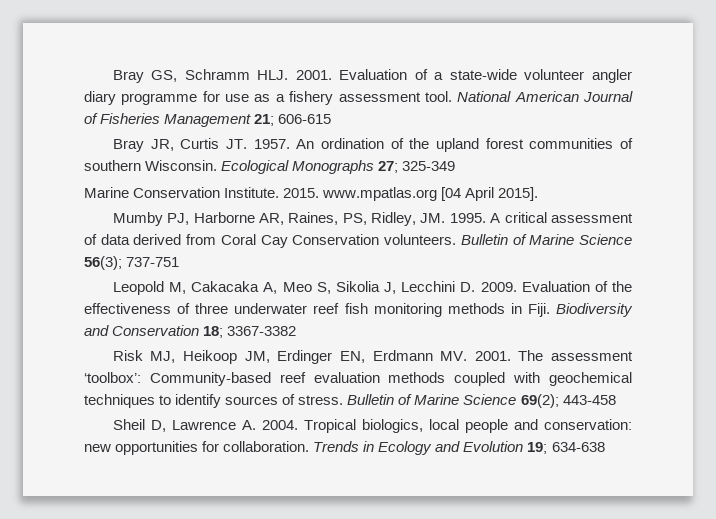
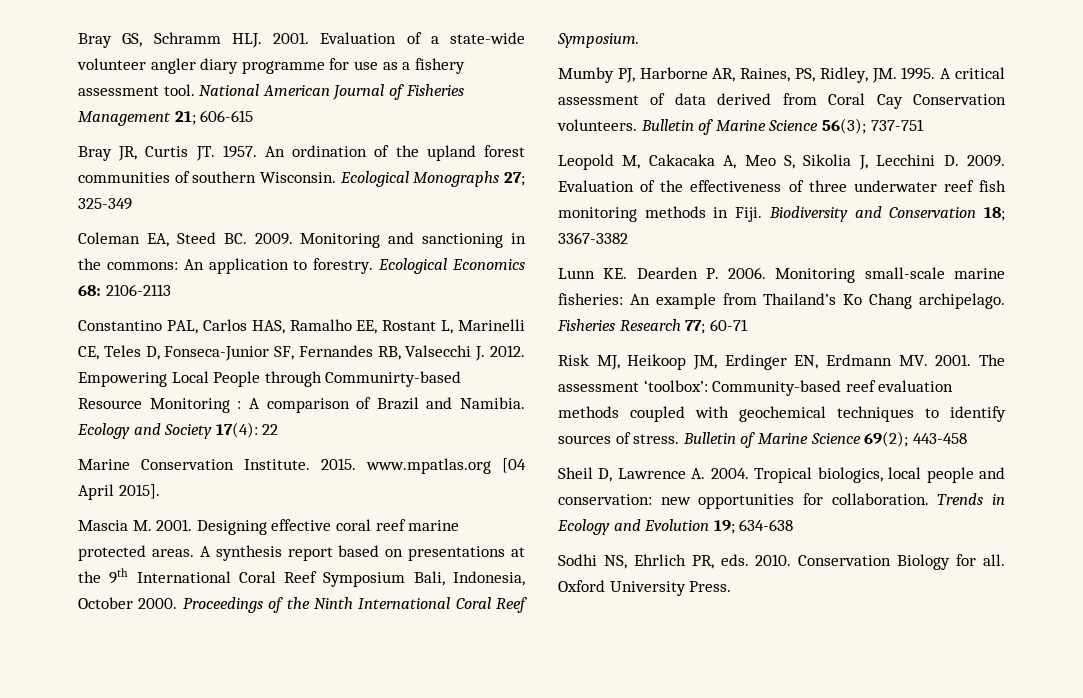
+ Coleman EA, Steed BC. 2009. Monitoring and sanctioning in the commons: An application to forestry. Ecological Economics 68: 2106-2113
+ Constantino PAL, Carlos HAS, Ramalho EE, Rostant L, Marinelli CE, Teles D, Fonseca-Junior SF, Fernandes RB, Valsecchi J. 2012. Empowering Local People through Communirty-based Resource Monitoring : A comparison of Brazil and Namibia. Ecology and Society 17(4): 22
+ Mascia M. 2001. Designing effective coral reef marine protected areas. A synthesis report based on presentations at the 9th International Coral Reef Symposium Bali, Indonesia, October 2000. Proceedings of the Ninth International Coral Reef Symposium.
+ Lunn KE. Dearden P. 2006. Monitoring small-scale marine fisheries: An example from Thailand’s Ko Chang archipelago. Fisheries Research 77; 60-71
+ Sodhi NS, Ehrlich PR, eds. 2010. Conservation Biology for all. Oxford University Press.

